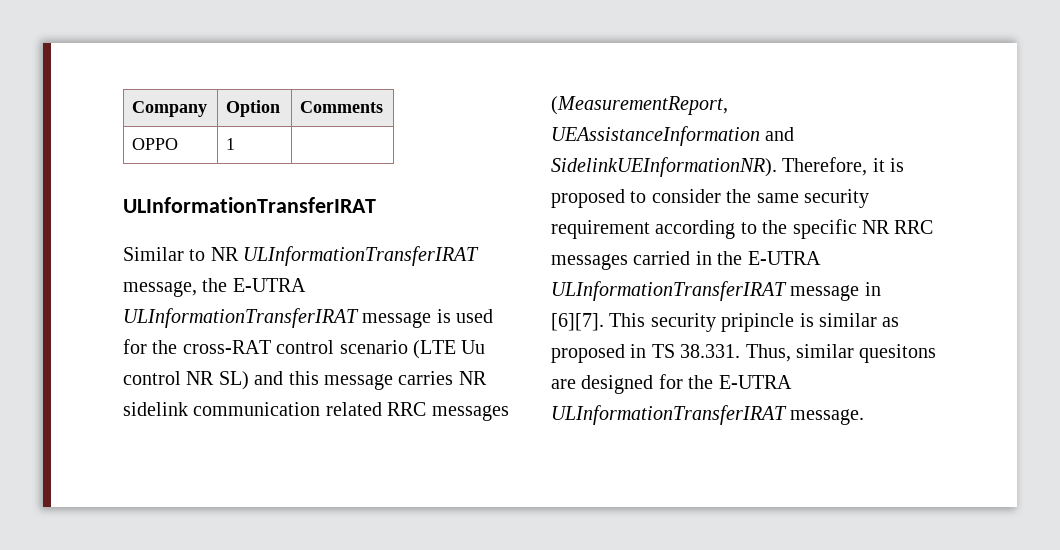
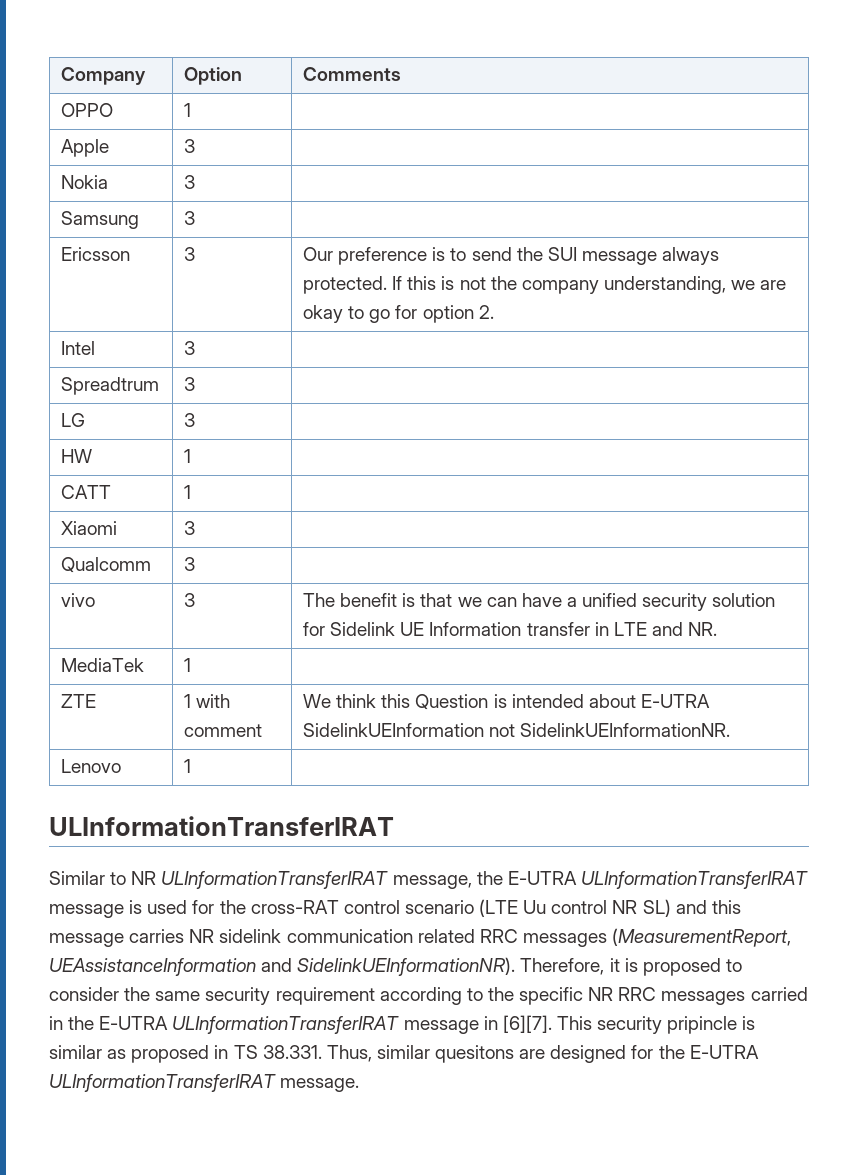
+ Apple | 3 |
+ Nokia | 3 |
+ Samsung | 3 |
+ Ericsson | 3 | Our preference is to send the SUI message always protected. If this is not the company understanding, we are okay to go for option 2.
+ Intel | 3 |
+ Spreadtrum | 3 |
+ LG | 3 |
+ HW | 1 |
+ CATT | 1 |
+ Xiaomi | 3 |
+ Qualcomm | 3 |
+ vivo | 3 | The benefit is that we can have a unified security solution for Sidelink UE Information transfer in LTE and NR.
+ MediaTek | 1 |
+ ZTE | 1 with comment | We think this Question is intended about E-UTRA SidelinkUEInformation not SidelinkUEInformationNR.
+ Lenovo | 1 |

